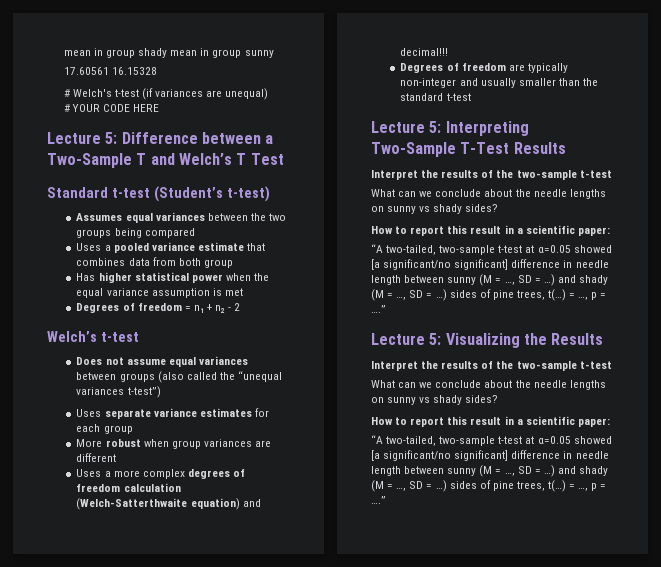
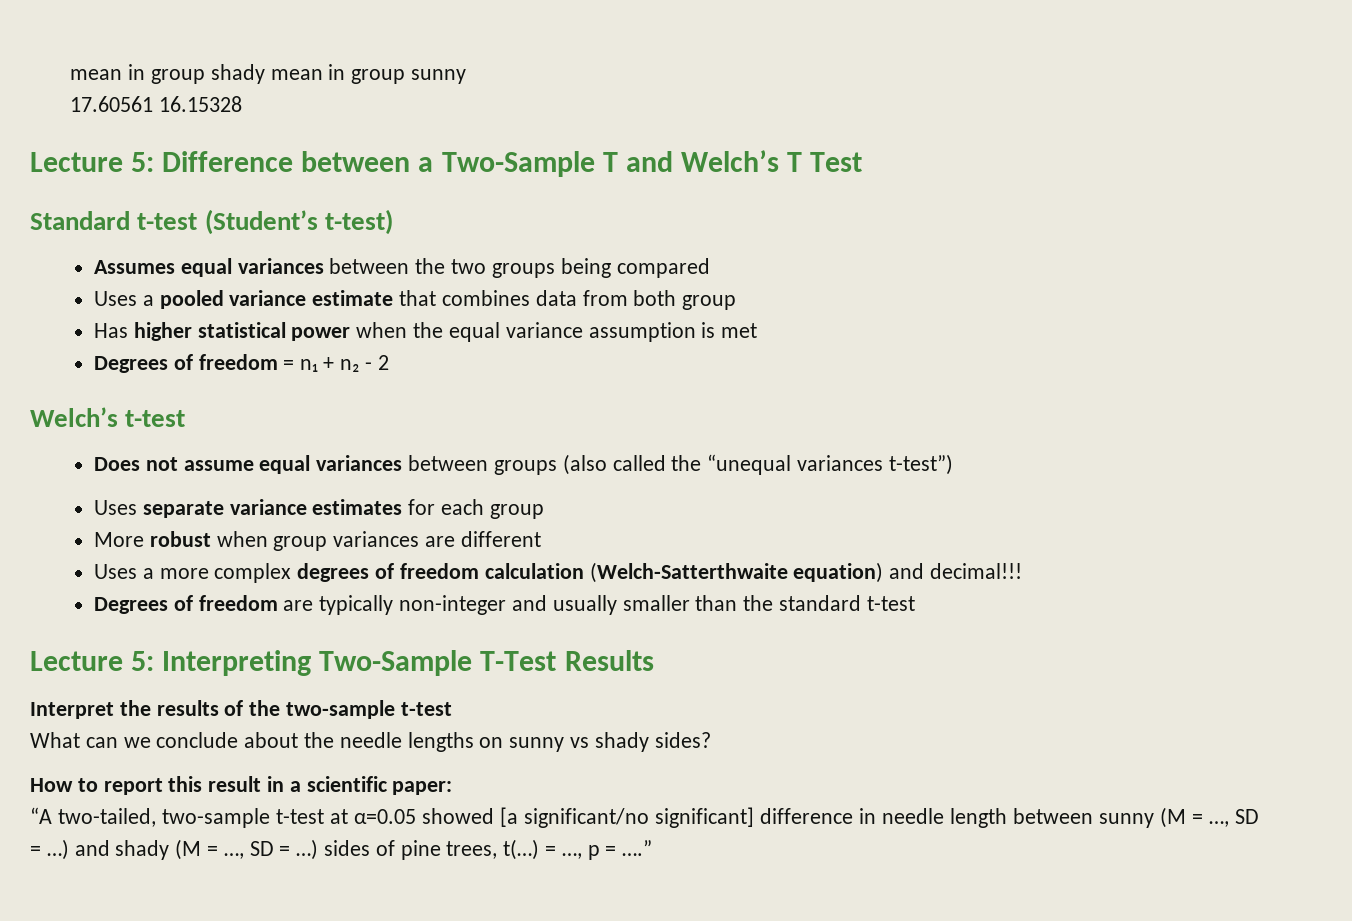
- # Welch's t-test (if variances are unequal)
- # YOUR CODE HERE
- Lecture 5: Visualizing the Results
- Interpret the results of the two-sample t-test
- What can we conclude about the needle lengths on sunny vs shady sides?
- How to report this result in a scientific paper:
- “A two-tailed, two-sample t-test at α=0.05 showed [a significant/no significant] difference in needle length between sunny (M = …, SD = …) and shady (M = …, SD = …) sides of pine trees, t(…) = …, p = ….”

